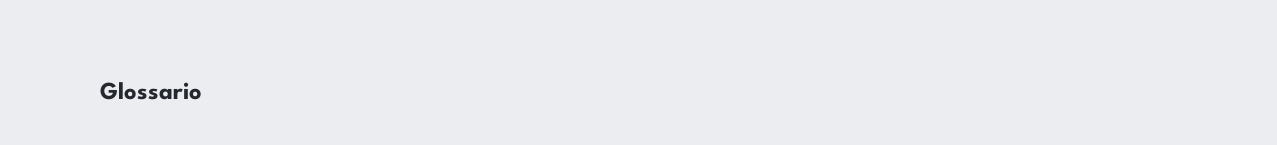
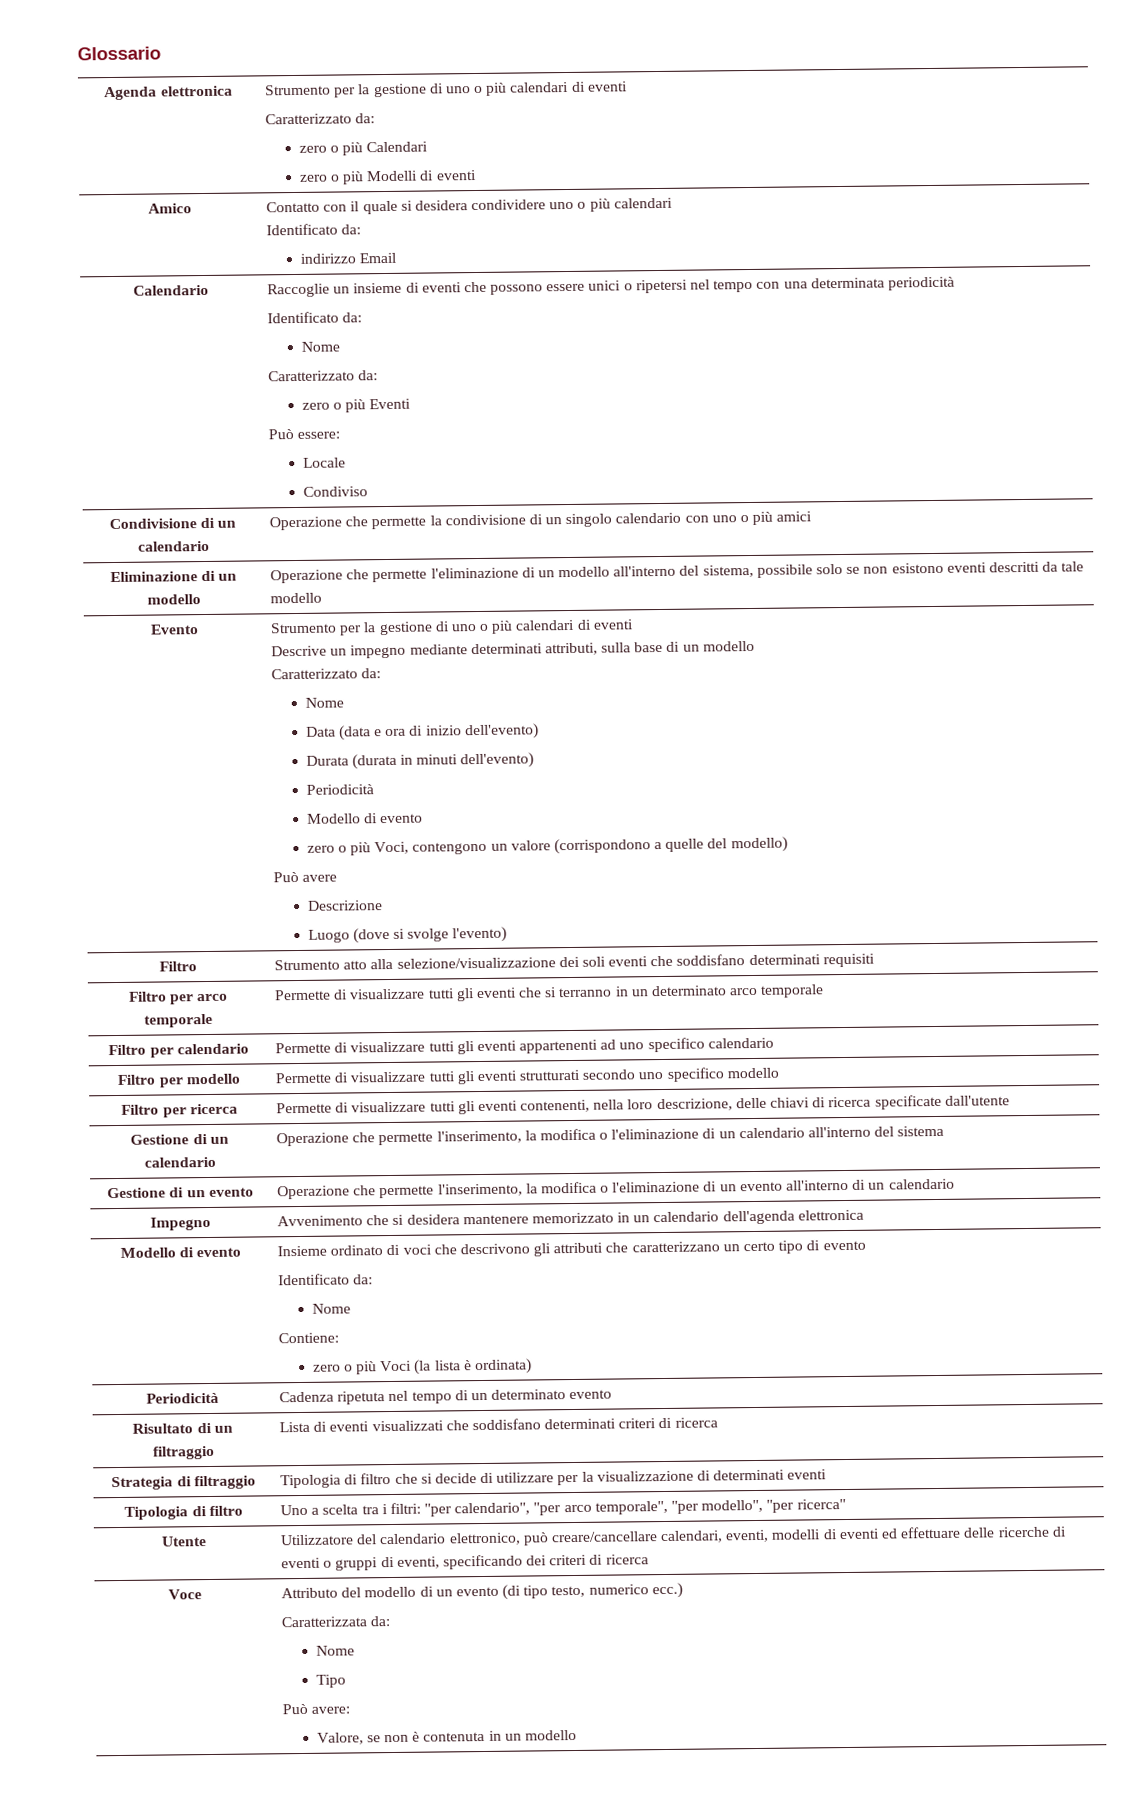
+ Agenda elettronica | Strumento per la gestione di uno o più calendari di eventi
+ Caratterizzato da:
+ zero o più Calendari
+ zero o più Modelli di eventi
+ Amico | Contatto con il quale si desidera condividere uno o più calendari
+ Identificato da:
+ indirizzo Email
+ Calendario | Raccoglie un insieme di eventi che possono essere unici o ripetersi nel tempo con una determinata periodicità
+ Identificato da:
+ Nome
+ Caratterizzato da:
+ zero o più Eventi
+ Può essere:
+ Locale
+ Condiviso
+ Condivisione di un calendario | Operazione che permette la condivisione di un singolo calendario con uno o più amici
+ Eliminazione di un modello | Operazione che permette l'eliminazione di un modello all'interno del sistema, possibile solo se non esistono eventi descritti da tale modello
+ Evento | Strumento per la gestione di uno o più calendari di eventi
+ Descrive un impegno mediante determinati attributi, sulla base di un modello
+ Caratterizzato da:
+ Nome
+ Data (data e ora di inizio dell'evento)
+ Durata (durata in minuti dell'evento)
+ Periodicità
+ Modello di evento
+ zero o più Voci, contengono un valore (corrispondono a quelle del modello)
+ Può avere
+ Descrizione
+ Luogo (dove si svolge l'evento)
+ Filtro | Strumento atto alla selezione/visualizzazione dei soli eventi che soddisfano determinati requisiti
+ Filtro per arco temporale | Permette di visualizzare tutti gli eventi che si terranno in un determinato arco temporale
+ Filtro per calendario | Permette di visualizzare tutti gli eventi appartenenti ad uno specifico calendario
+ Filtro per modello | Permette di visualizzare tutti gli eventi strutturati secondo uno specifico modello
+ Filtro per ricerca | Permette di visualizzare tutti gli eventi contenenti, nella loro descrizione, delle chiavi di ricerca specificate dall'utente
+ Gestione di un calendario | Operazione che permette l'inserimento, la modifica o l'eliminazione di un calendario all'interno del sistema
+ Gestione di un evento | Operazione che permette l'inserimento, la modifica o l'eliminazione di un evento all'interno di un calendario
+ Impegno | Avvenimento che si desidera mantenere memorizzato in un calendario dell'agenda elettronica
+ Modello di evento | Insieme ordinato di voci che descrivono gli attributi che caratterizzano un certo tipo di evento
+ Identificato da:
+ Nome
+ Contiene:
+ zero o più Voci (la lista è ordinata)
+ Periodicità | Cadenza ripetuta nel tempo di un determinato evento
+ Risultato di un filtraggio | Lista di eventi visualizzati che soddisfano determinati criteri di ricerca
+ Strategia di filtraggio | Tipologia di filtro che si decide di utilizzare per la visualizzazione di determinati eventi
+ Tipologia di filtro | Uno a scelta tra i filtri: "per calendario", "per arco temporale", "per modello", "per ricerca"
+ Utente | Utilizzatore del calendario elettronico, può creare/cancellare calendari, eventi, modelli di eventi ed effettuare delle ricerche di eventi o gruppi di eventi, specificando dei criteri di ricerca
+ Voce | Attributo del modello di un evento (di tipo testo, numerico ecc.)
+ Caratterizzata da:
+ Nome
+ Tipo
+ Può avere:
+ Valore, se non è contenuta in un modello

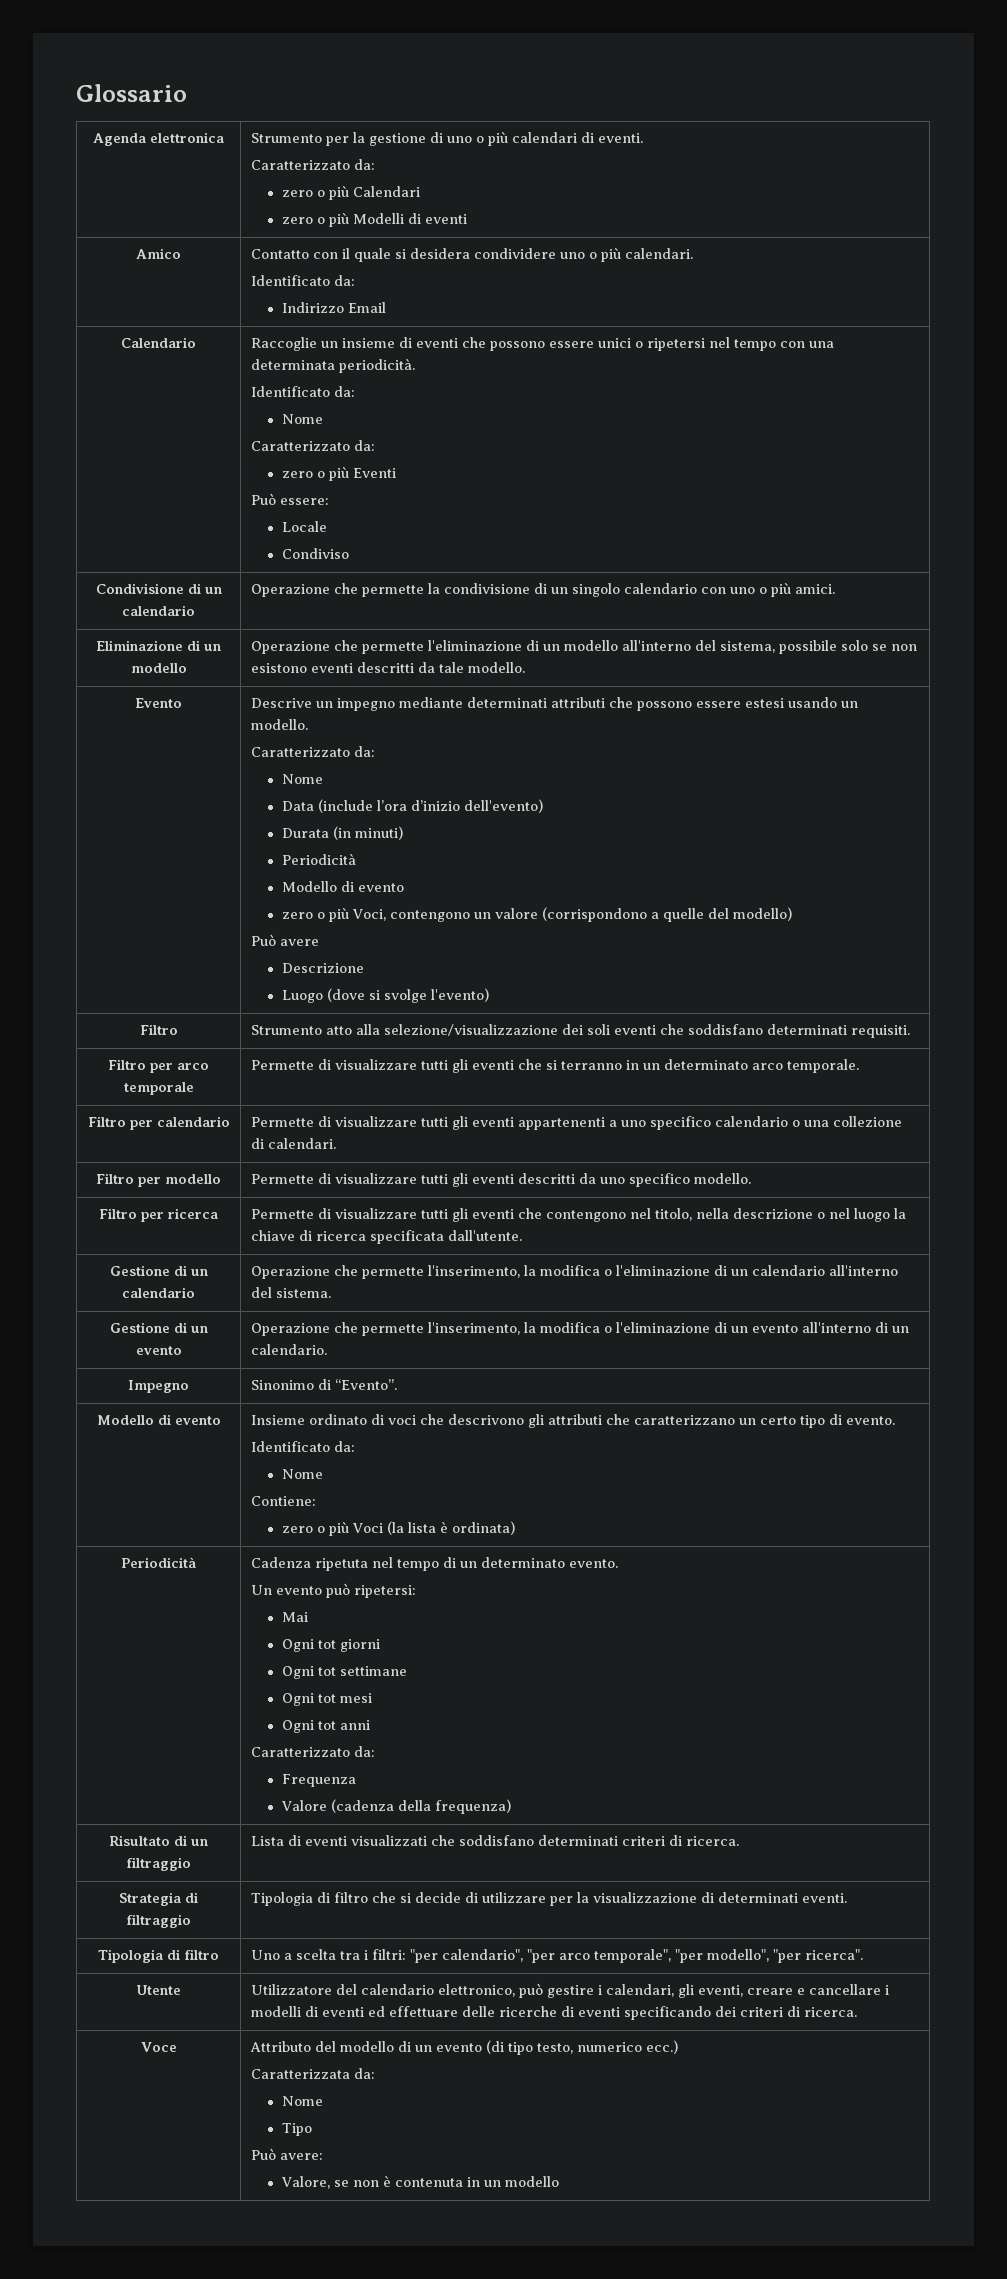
- Agenda elettronica | Strumento per la gestione di uno o più calendari di eventi
+ Agenda elettronica | Strumento per la gestione di uno o più calendari di eventi.
- Amico | Contatto con il quale si desidera condividere uno o più calendari
+ Amico | Contatto con il quale si desidera condividere uno o più calendari.
  Identificato da:
- indirizzo Email
+ Indirizzo Email
- Calendario | Raccoglie un insieme di eventi che possono essere unici o ripetersi nel tempo con una determinata periodicità
+ Calendario | Raccoglie un insieme di eventi che possono essere unici o ripetersi nel tempo con una determinata periodicità.
- Condivisione di un calendario | Operazione che permette la condivisione di un singolo calendario con uno o più amici
+ Condivisione di un calendario | Operazione che permette la condivisione di un singolo calendario con uno o più amici.
- Eliminazione di un modello | Operazione che permette l'eliminazione di un modello all'interno del sistema, possibile solo se non esistono eventi descritti da tale modello
+ Eliminazione di un modello | Operazione che permette l'eliminazione di un modello all'interno del sistema, possibile solo se non esistono eventi descritti da tale modello.
- Evento | Strumento per la gestione di uno o più calendari di eventi
+ Evento
- Descrive un impegno mediante determinati attributi, sulla base di un modello
+ Descrive un impegno mediante determinati attributi che possono essere estesi usando un modello.
  Caratterizzato da:
  Nome
- Data (data e ora di inizio dell'evento)
- Durata (durata in minuti dell'evento)
+ Data (include l’ora d’inizio dell'evento)
+ Durata (in minuti)
- Filtro | Strumento atto alla selezione/visualizzazione dei soli eventi che soddisfano determinati requisiti
+ Filtro | Strumento atto alla selezione/visualizzazione dei soli eventi che soddisfano determinati requisiti.
- Filtro per arco temporale | Permette di visualizzare tutti gli eventi che si terranno in un determinato arco temporale
+ Filtro per arco temporale | Permette di visualizzare tutti gli eventi che si terranno in un determinato arco temporale.
- Filtro per calendario | Permette di visualizzare tutti gli eventi appartenenti ad uno specifico calendario
+ Filtro per calendario | Permette di visualizzare tutti gli eventi appartenenti a uno specifico calendario o una collezione di calendari.
- Filtro per modello | Permette di visualizzare tutti gli eventi strutturati secondo uno specifico modello
+ Filtro per modello | Permette di visualizzare tutti gli eventi descritti da uno specifico modello.
- Filtro per ricerca | Permette di visualizzare tutti gli eventi contenenti, nella loro descrizione, delle chiavi di ricerca specificate dall'utente
+ Filtro per ricerca | Permette di visualizzare tutti gli eventi che contengono nel titolo, nella descrizione o nel luogo la chiave di ricerca specificata dall'utente.
- Gestione di un calendario | Operazione che permette l'inserimento, la modifica o l'eliminazione di un calendario all'interno del sistema
+ Gestione di un calendario | Operazione che permette l'inserimento, la modifica o l'eliminazione di un calendario all'interno del sistema.
- Gestione di un evento | Operazione che permette l'inserimento, la modifica o l'eliminazione di un evento all'interno di un calendario
+ Gestione di un evento | Operazione che permette l'inserimento, la modifica o l'eliminazione di un evento all'interno di un calendario.
- Impegno | Avvenimento che si desidera mantenere memorizzato in un calendario dell'agenda elettronica
+ Impegno | Sinonimo di “Evento”.
- Modello di evento | Insieme ordinato di voci che descrivono gli attributi che caratterizzano un certo tipo di evento
+ Modello di evento | Insieme ordinato di voci che descrivono gli attributi che caratterizzano un certo tipo di evento.
- Periodicità | Cadenza ripetuta nel tempo di un determinato evento
+ Periodicità | Cadenza ripetuta nel tempo di un determinato evento.
+ Un evento può ripetersi:
+ Mai
+ Ogni tot giorni
+ Ogni tot settimane
+ Ogni tot mesi
+ Ogni tot anni
+ Caratterizzato da:
+ Frequenza
+ Valore (cadenza della frequenza)
- Risultato di un filtraggio | Lista di eventi visualizzati che soddisfano determinati criteri di ricerca
+ Risultato di un filtraggio | Lista di eventi visualizzati che soddisfano determinati criteri di ricerca.
- Strategia di filtraggio | Tipologia di filtro che si decide di utilizzare per la visualizzazione di determinati eventi
+ Strategia di filtraggio | Tipologia di filtro che si decide di utilizzare per la visualizzazione di determinati eventi.
- Tipologia di filtro | Uno a scelta tra i filtri: "per calendario", "per arco temporale", "per modello", "per ricerca"
+ Tipologia di filtro | Uno a scelta tra i filtri: "per calendario", "per arco temporale", "per modello", "per ricerca".
- Utente | Utilizzatore del calendario elettronico, può creare/cancellare calendari, eventi, modelli di eventi ed effettuare delle ricerche di eventi o gruppi di eventi, specificando dei criteri di ricerca
+ Utente | Utilizzatore del calendario elettronico, può gestire i calendari, gli eventi, creare e cancellare i modelli di eventi ed effettuare delle ricerche di eventi specificando dei criteri di ricerca.

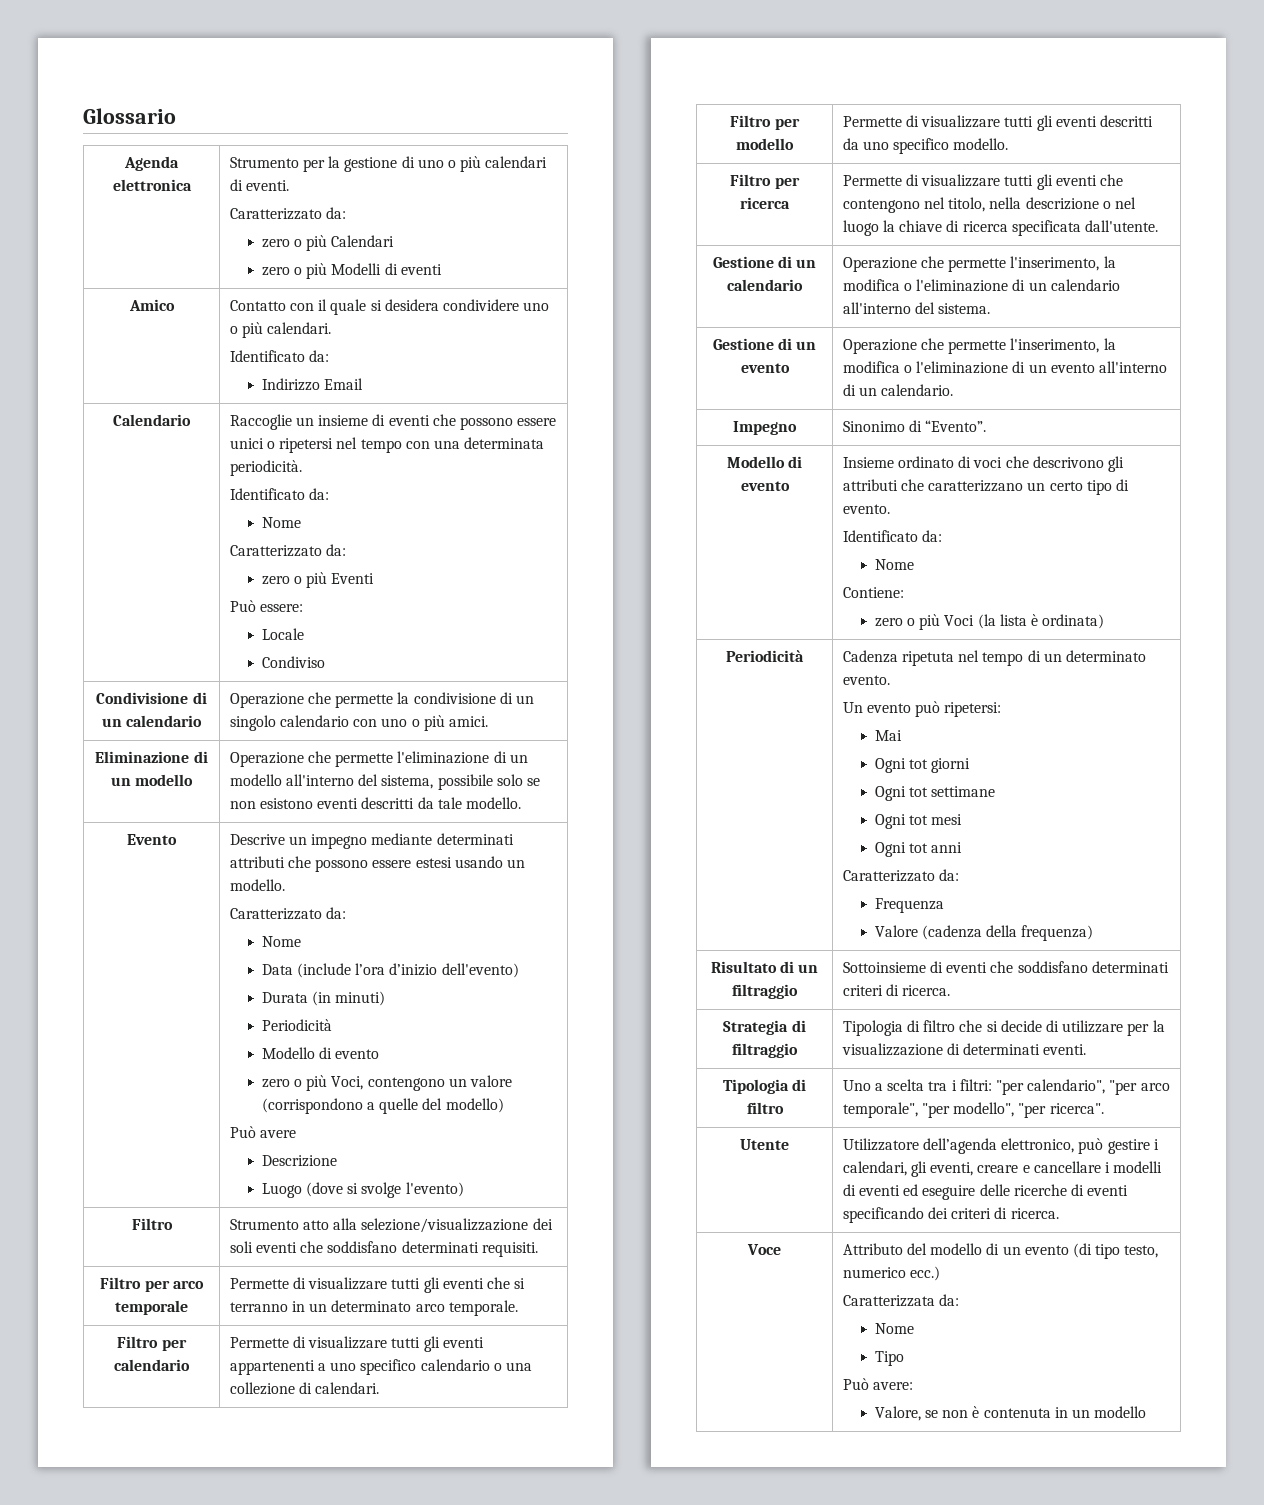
- Risultato di un filtraggio | Lista di eventi visualizzati che soddisfano determinati criteri di ricerca.
+ Risultato di un filtraggio | Sottoinsieme di eventi che soddisfano determinati criteri di ricerca.
- Utente | Utilizzatore del calendario elettronico, può gestire i calendari, gli eventi, creare e cancellare i modelli di eventi ed effettuare delle ricerche di eventi specificando dei criteri di ricerca.
+ Utente | Utilizzatore dell’agenda elettronico, può gestire i calendari, gli eventi, creare e cancellare i modelli di eventi ed eseguire delle ricerche di eventi specificando dei criteri di ricerca.

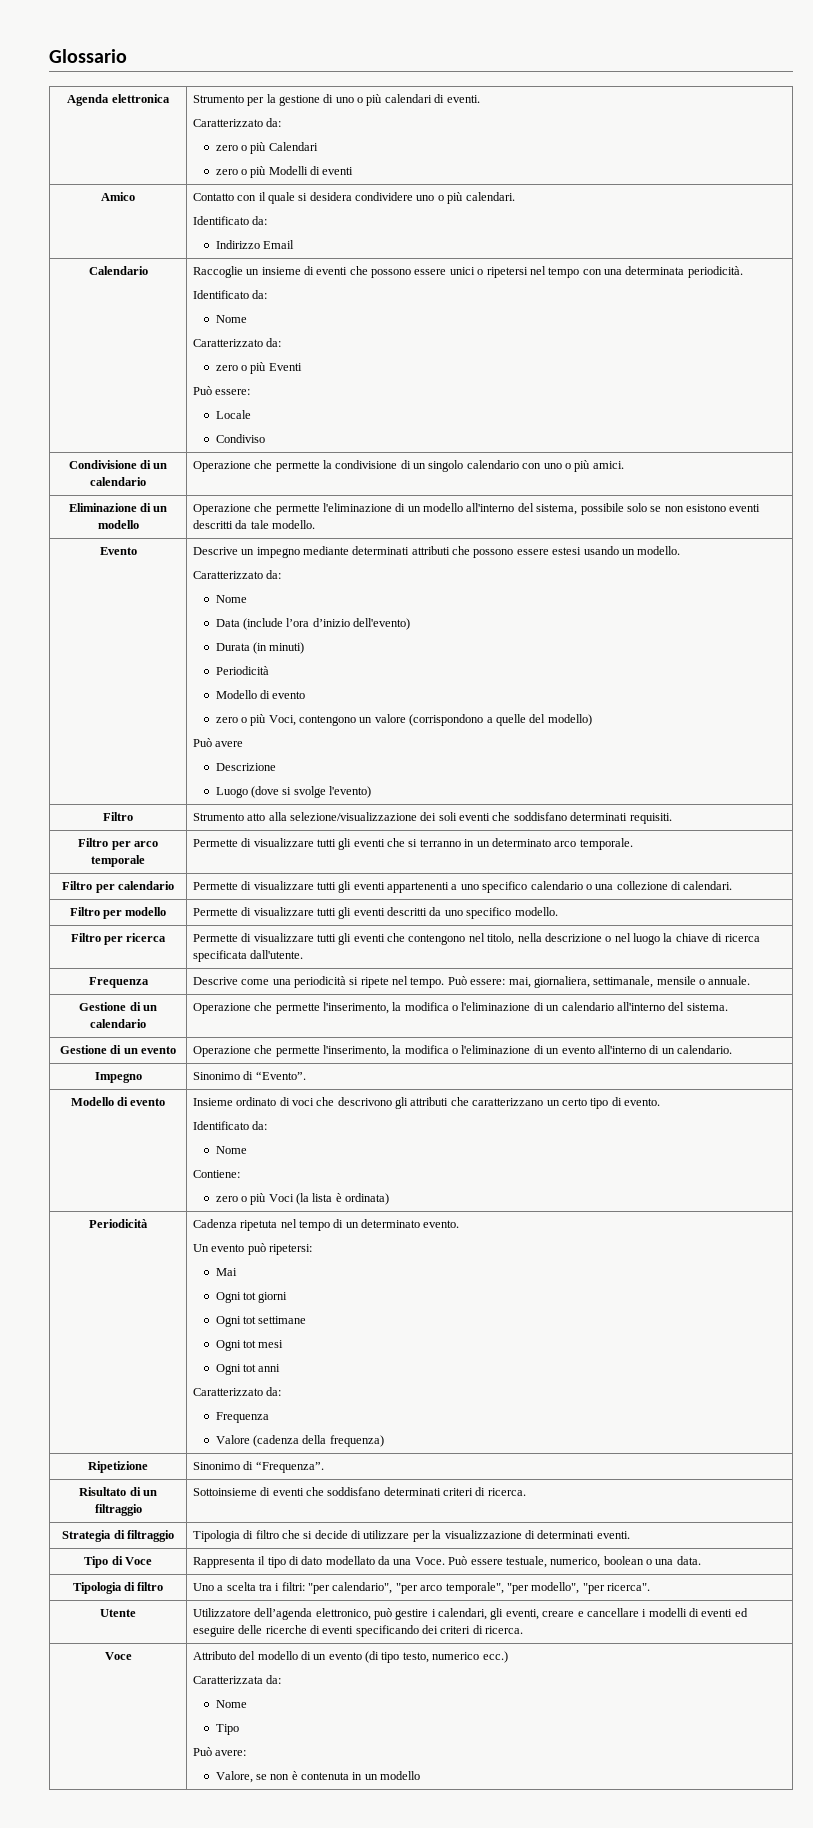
+ Frequenza | Descrive come una periodicità si ripete nel tempo. Può essere: mai, giornaliera, settimanale, mensile o annuale.
+ Ripetizione | Sinonimo di “Frequenza”.
+ Tipo di Voce | Rappresenta il tipo di dato modellato da una Voce. Può essere testuale, numerico, boolean o una data.

